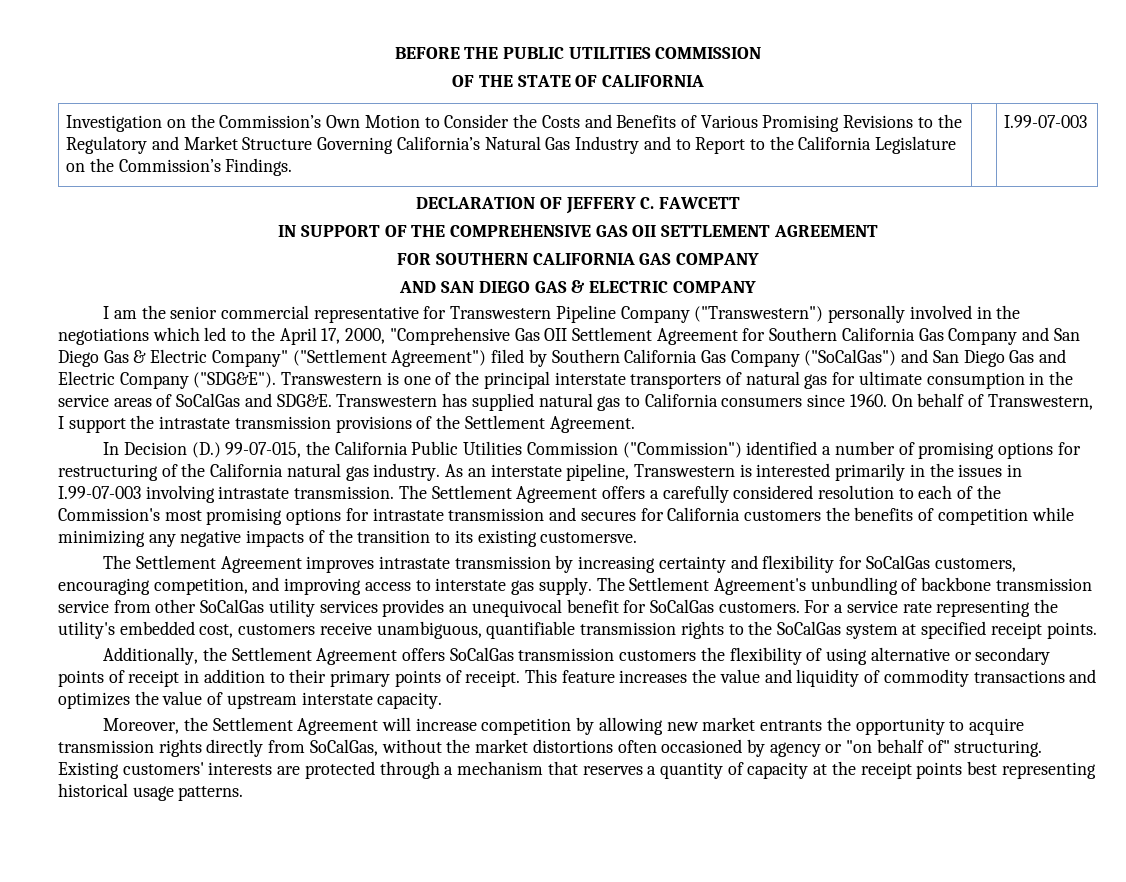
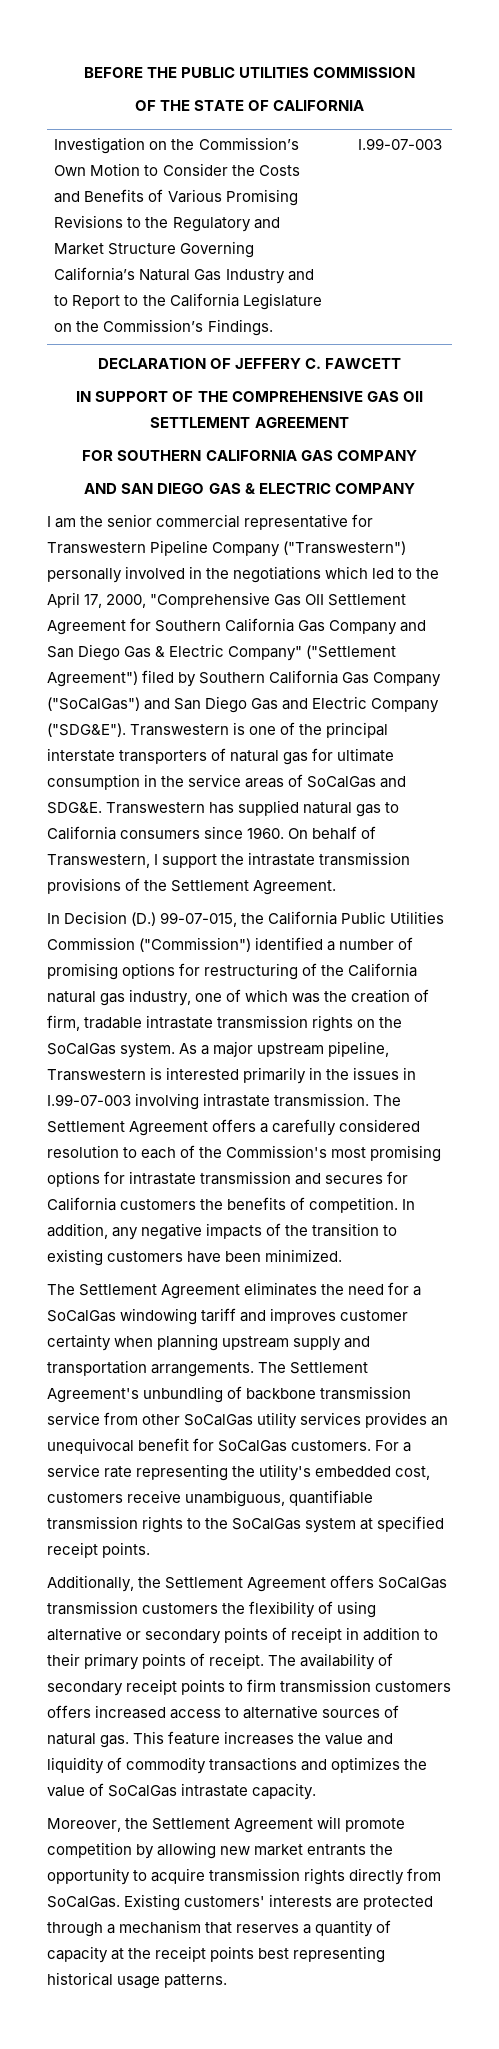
- In Decision (D.) 99-07-015, the California Public Utilities Commission ("Commission") identified a number of promising options for restructuring of the California natural gas industry. As an interstate pipeline, Transwestern is interested primarily in the issues in I.99-07-003 involving intrastate transmission.
+ In Decision (D.) 99-07-015, the California Public Utilities Commission ("Commission") identified a number of promising options for restructuring of the California natural gas industry, one of which was the creation of firm, tradable intrastate transmission rights on the SoCalGas system. As a major upstream pipeline, Transwestern is interested primarily in the issues in I.99-07-003 involving intrastate transmission.
- The Settlement Agreement offers a carefully considered resolution to each of the Commission's most promising options for intrastate transmission and secures for California customers the benefits of competition while minimizing any negative impacts of the transition to its existing customersve.
- The Settlement Agreement improves intrastate transmission by increasing certainty and flexibility for SoCalGas customers, encouraging competition, and improving access to interstate gas supply.
+ The Settlement Agreement offers a carefully considered resolution to each of the Commission's most promising options for intrastate transmission and secures for California customers the benefits of competition. In addition, any negative impacts of the transition to existing customers have been minimized.
+ The Settlement Agreement eliminates the need for a SoCalGas windowing tariff and improves customer certainty when planning upstream supply and transportation arrangements.
+ The availability of secondary receipt points to firm transmission customers offers increased access to alternative sources of natural gas.
- This feature increases the value and liquidity of commodity transactions and optimizes the value of upstream interstate capacity.
+ This feature increases the value and liquidity of commodity transactions and optimizes the value of SoCalGas intrastate capacity.
- Moreover, the Settlement Agreement will increase competition by allowing new market entrants the opportunity to acquire transmission rights directly from SoCalGas, without the market distortions often occasioned by agency or "on behalf of" structuring.
+ Moreover, the Settlement Agreement will promote competition by allowing new market entrants the opportunity to acquire transmission rights directly from SoCalGas.

